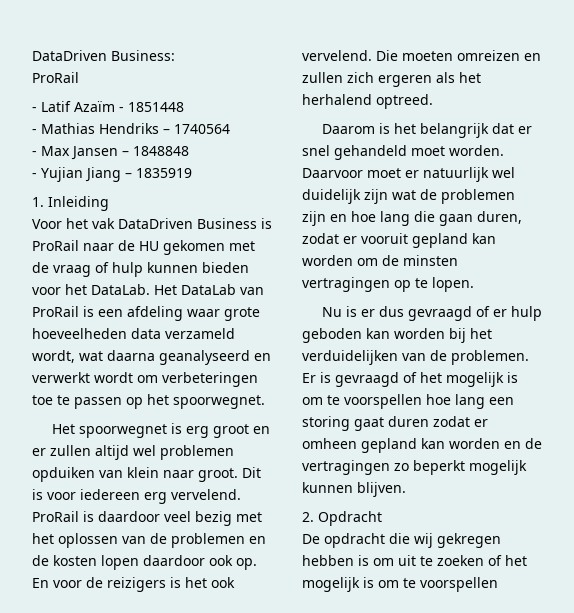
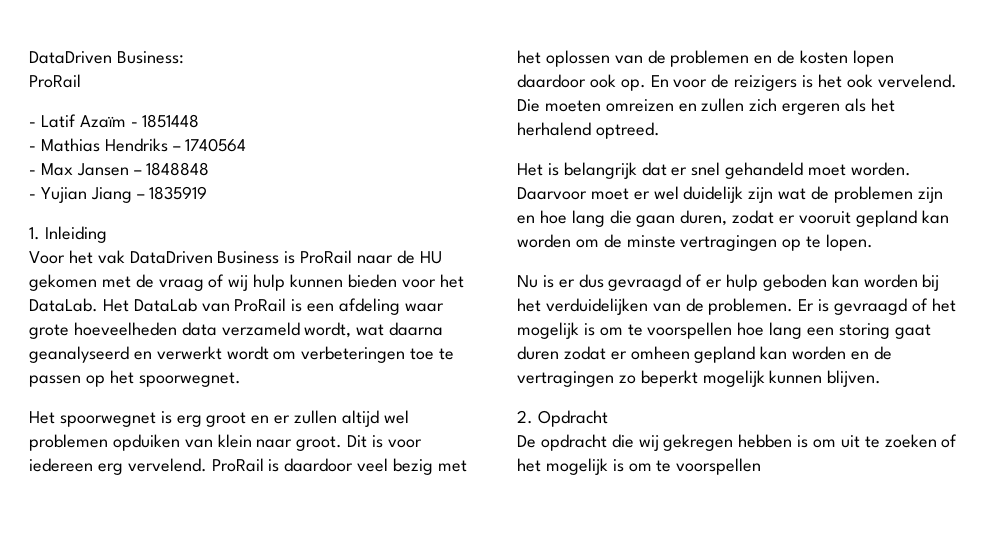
- Voor het vak DataDriven Business is ProRail naar de HU gekomen met de vraag of hulp kunnen bieden voor het DataLab.
+ Voor het vak DataDriven Business is ProRail naar de HU gekomen met de vraag of wij hulp kunnen bieden voor het DataLab.
- Daarom is het belangrijk dat er snel gehandeld moet worden.
+ Het is belangrijk dat er snel gehandeld moet worden.
- Daarvoor moet er natuurlijk wel duidelijk zijn wat de problemen zijn en hoe lang die gaan duren, zodat er vooruit gepland kan worden om de minsten vertragingen op te lopen.
+ Daarvoor moet er wel duidelijk zijn wat de problemen zijn en hoe lang die gaan duren, zodat er vooruit gepland kan worden om de minste vertragingen op te lopen.

